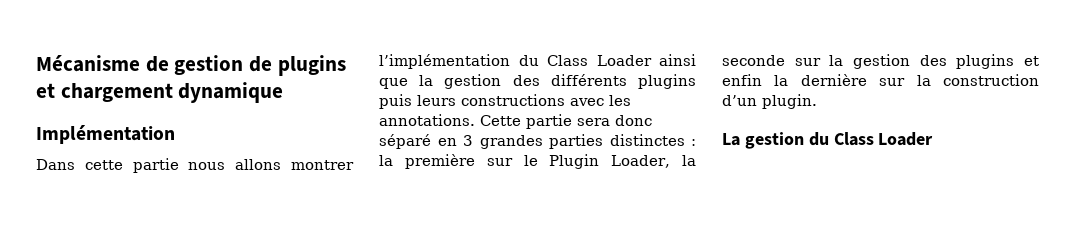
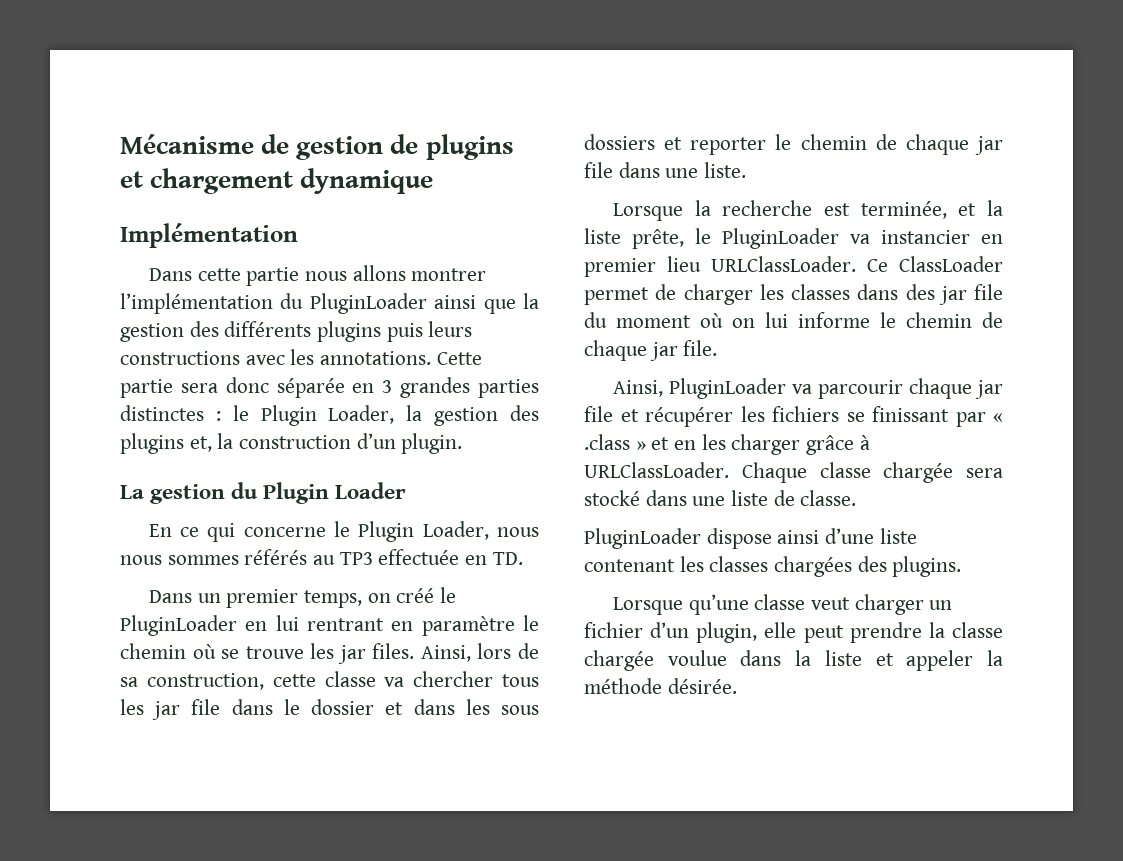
- Dans cette partie nous allons montrer l’implémentation du Class Loader ainsi que la gestion des différents plugins puis leurs constructions avec les annotations.
+ Dans cette partie nous allons montrer l’implémentation du PluginLoader ainsi que la gestion des différents plugins puis leurs constructions avec les annotations.
- Cette partie sera donc séparé en 3 grandes parties distinctes : la première sur le Plugin Loader, la seconde sur la gestion des plugins et enfin la dernière sur la construction d’un plugin.
+ Cette partie sera donc séparée en 3 grandes parties distinctes : le Plugin Loader, la gestion des plugins et, la construction d’un plugin.
- La gestion du Class Loader
+ La gestion du Plugin Loader
+ En ce qui concerne le Plugin Loader, nous nous sommes référés au TP3 effectuée en TD.
+ Dans un premier temps, on créé le PluginLoader en lui rentrant en paramètre le chemin où se trouve les jar files. Ainsi, lors de sa construction, cette classe va chercher tous les jar file dans le dossier et dans les sous dossiers et reporter le chemin de chaque jar file dans une liste.
+ Lorsque la recherche est terminée, et la liste prête, le PluginLoader va instancier en premier lieu URLClassLoader. Ce ClassLoader permet de charger les classes dans des jar file du moment où on lui informe le chemin de chaque jar file.
+ Ainsi, PluginLoader va parcourir chaque jar file et récupérer les fichiers se finissant par « .class » et en les charger grâce à URLClassLoader. Chaque classe chargée sera stocké dans une liste de classe.
+ PluginLoader dispose ainsi d’une liste contenant les classes chargées des plugins.
+ Lorsque qu’une classe veut charger un fichier d’un plugin, elle peut prendre la classe chargée voulue dans la liste et appeler la méthode désirée.

